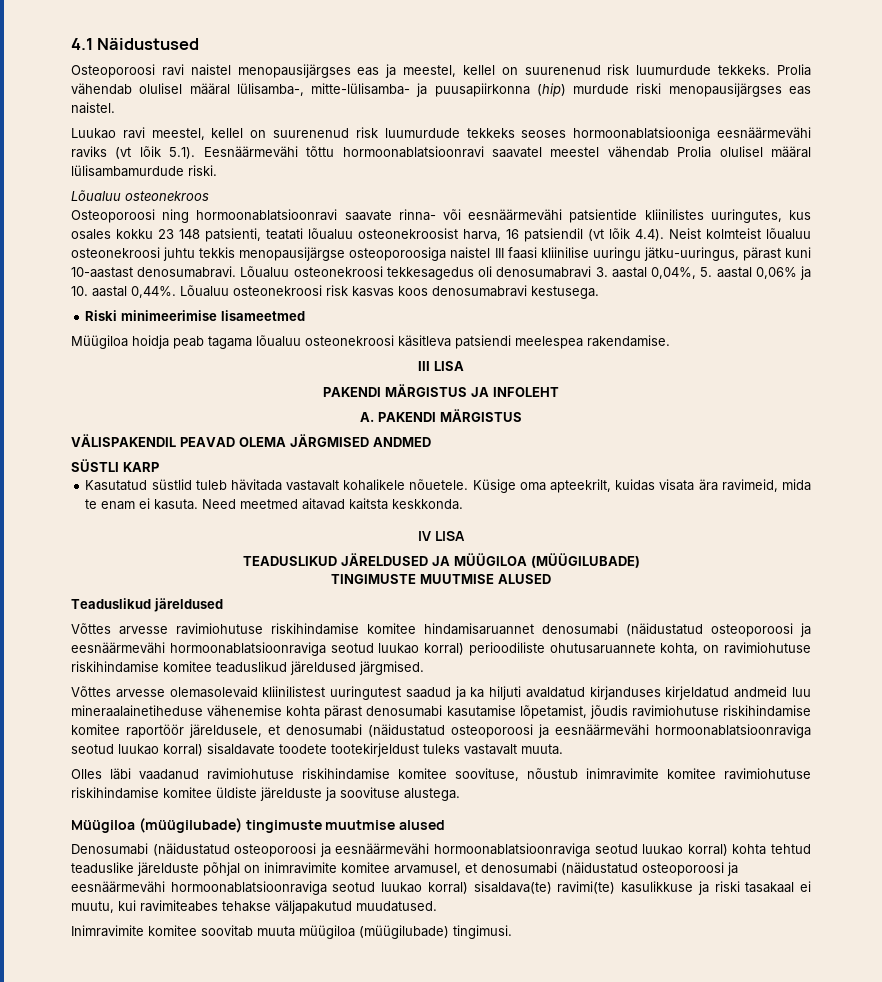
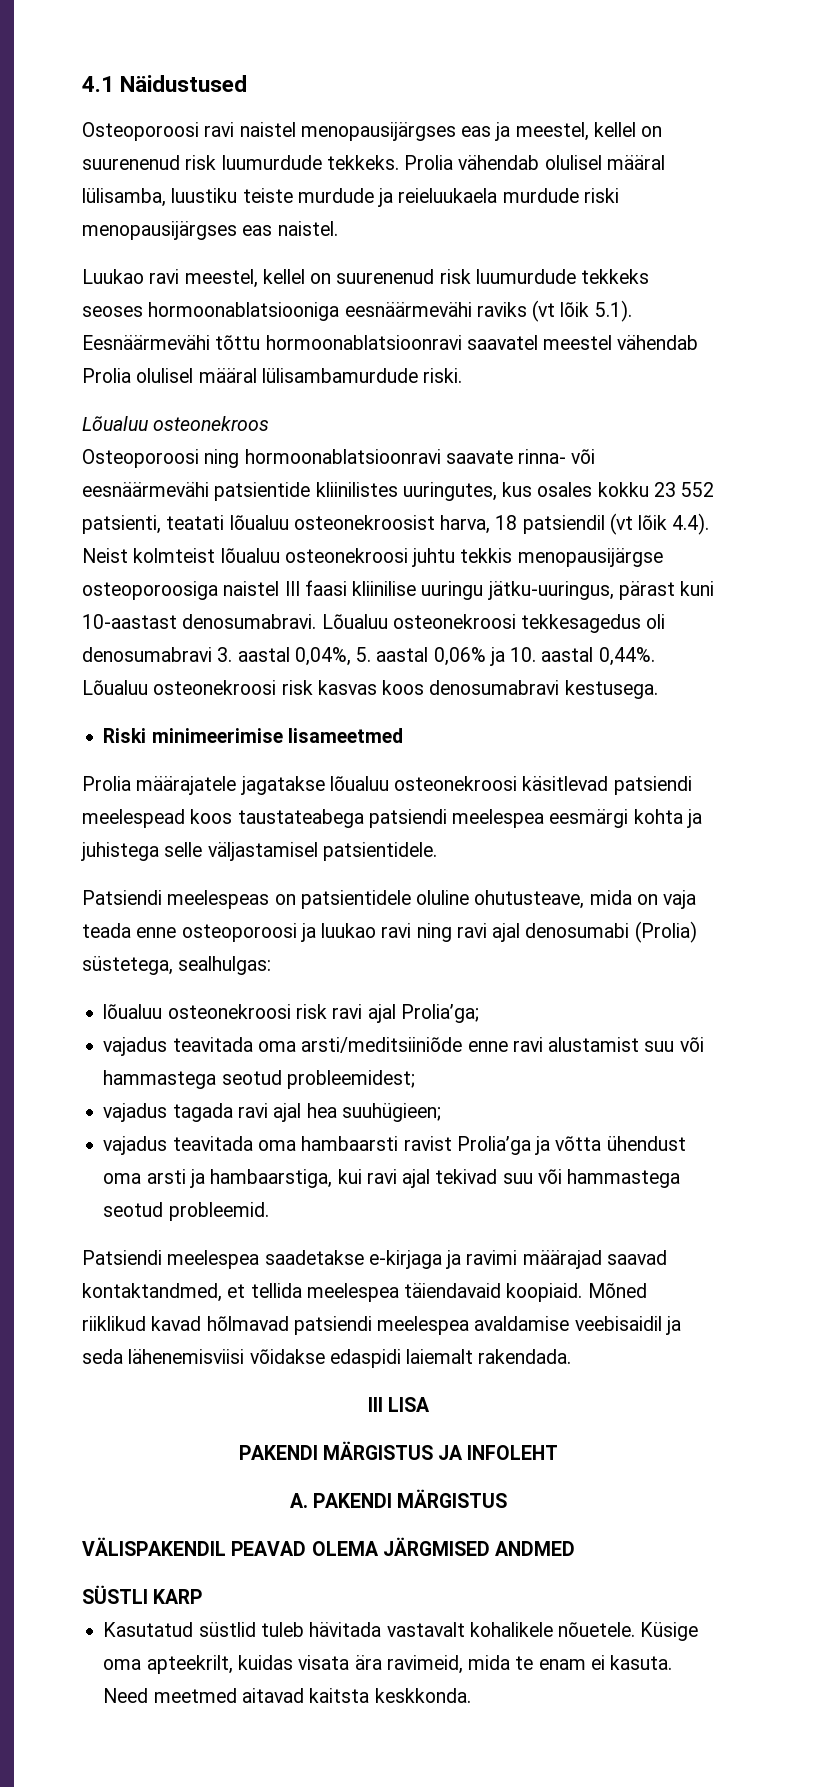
- Prolia vähendab olulisel määral lülisamba-, mitte-lülisamba- ja puusapiirkonna (hip) murdude riski menopausijärgses eas naistel.
+ Prolia vähendab olulisel määral lülisamba, luustiku teiste murdude ja reieluukaela murdude riski menopausijärgses eas naistel.
- Osteoporoosi ning hormoonablatsioonravi saavate rinna- või eesnäärmevähi patsientide kliinilistes uuringutes, kus osales kokku 23 148 patsienti, teatati lõualuu osteonekroosist harva, 16 patsiendil (vt lõik 4.4). Neist kolmteist lõualuu osteonekroosi juhtu tekkis menopausijärgse osteoporoosiga naistel III faasi kliinilise uuringu jätku-uuringus, pärast kuni 10-aastast denosumabravi.
+ Osteoporoosi ning hormoonablatsioonravi saavate rinna- või eesnäärmevähi patsientide kliinilistes uuringutes, kus osales kokku 23 552 patsienti, teatati lõualuu osteonekroosist harva, 18 patsiendil (vt lõik 4.4). Neist kolmteist lõualuu osteonekroosi juhtu tekkis menopausijärgse osteoporoosiga naistel III faasi kliinilise uuringu jätku-uuringus, pärast kuni 10-aastast denosumabravi.
- Müügiloa hoidja peab tagama lõualuu osteonekroosi käsitleva patsiendi meelespea rakendamise.
+ Prolia määrajatele jagatakse lõualuu osteonekroosi käsitlevad patsiendi meelespead koos taustateabega patsiendi meelespea eesmärgi kohta ja juhistega selle väljastamisel patsientidele.
+ Patsiendi meelespeas on patsientidele oluline ohutusteave, mida on vaja teada enne osteoporoosi ja luukao ravi ning ravi ajal denosumabi (Prolia) süstetega, sealhulgas:
+ lõualuu osteonekroosi risk ravi ajal Prolia’ga;
+ vajadus teavitada oma arsti/meditsiiniõde enne ravi alustamist suu või hammastega seotud probleemidest;
+ vajadus tagada ravi ajal hea suuhügieen;
+ vajadus teavitada oma hambaarsti ravist Prolia’ga ja võtta ühendust oma arsti ja hambaarstiga, kui ravi ajal tekivad suu või hammastega seotud probleemid.
+ Patsiendi meelespea saadetakse e-kirjaga ja ravimi määrajad saavad kontaktandmed, et tellida meelespea täiendavaid koopiaid. Mõned riiklikud kavad hõlmavad patsiendi meelespea avaldamise veebisaidil ja seda lähenemisviisi võidakse edaspidi laiemalt rakendada.
- IV LISA
- TEADUSLIKUD JÄRELDUSED JA MÜÜGILOA (MÜÜGILUBADE)
- TINGIMUSTE MUUTMISE ALUSED
- Teaduslikud järeldused
- Võttes arvesse ravimiohutuse riskihindamise komitee hindamisaruannet denosumabi (näidustatud osteoporoosi ja eesnäärmevähi hormoonablatsioonraviga seotud luukao korral) perioodiliste ohutusaruannete kohta, on ravimiohutuse riskihindamise komitee teaduslikud järeldused järgmised.
- Võttes arvesse olemasolevaid kliinilistest uuringutest saadud ja ka hiljuti avaldatud kirjanduses kirjeldatud andmeid luu mineraalainetiheduse vähenemise kohta pärast denosumabi kasutamise lõpetamist, jõudis ravimiohutuse riskihindamise komitee raportöör järeldusele, et denosumabi (näidustatud osteoporoosi ja eesnäärmevähi hormoonablatsioonraviga seotud luukao korral) sisaldavate toodete tootekirjeldust tuleks vastavalt muuta.
- Olles läbi vaadanud ravimiohutuse riskihindamise komitee soovituse, nõustub inimravimite komitee ravimiohutuse riskihindamise komitee üldiste järelduste ja soovituse alustega.
- Müügiloa (müügilubade) tingimuste muutmise alused
- Denosumabi (näidustatud osteoporoosi ja eesnäärmevähi hormoonablatsioonraviga seotud luukao korral) kohta tehtud teaduslike järelduste põhjal on inimravimite komitee arvamusel, et denosumabi (näidustatud osteoporoosi ja eesnäärmevähi hormoonablatsioonraviga seotud luukao korral) sisaldava(te) ravimi(te) kasulikkuse ja riski tasakaal ei muutu, kui ravimiteabes tehakse väljapakutud muudatused.
- Inimravimite komitee soovitab muuta müügiloa (müügilubade) tingimusi.

